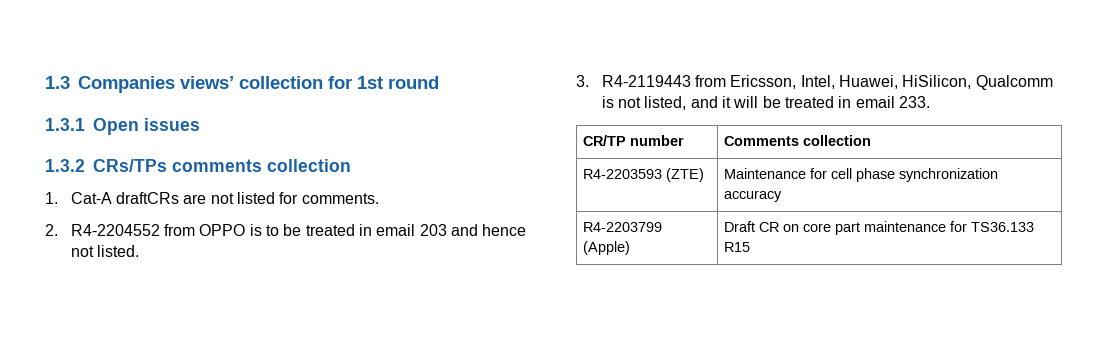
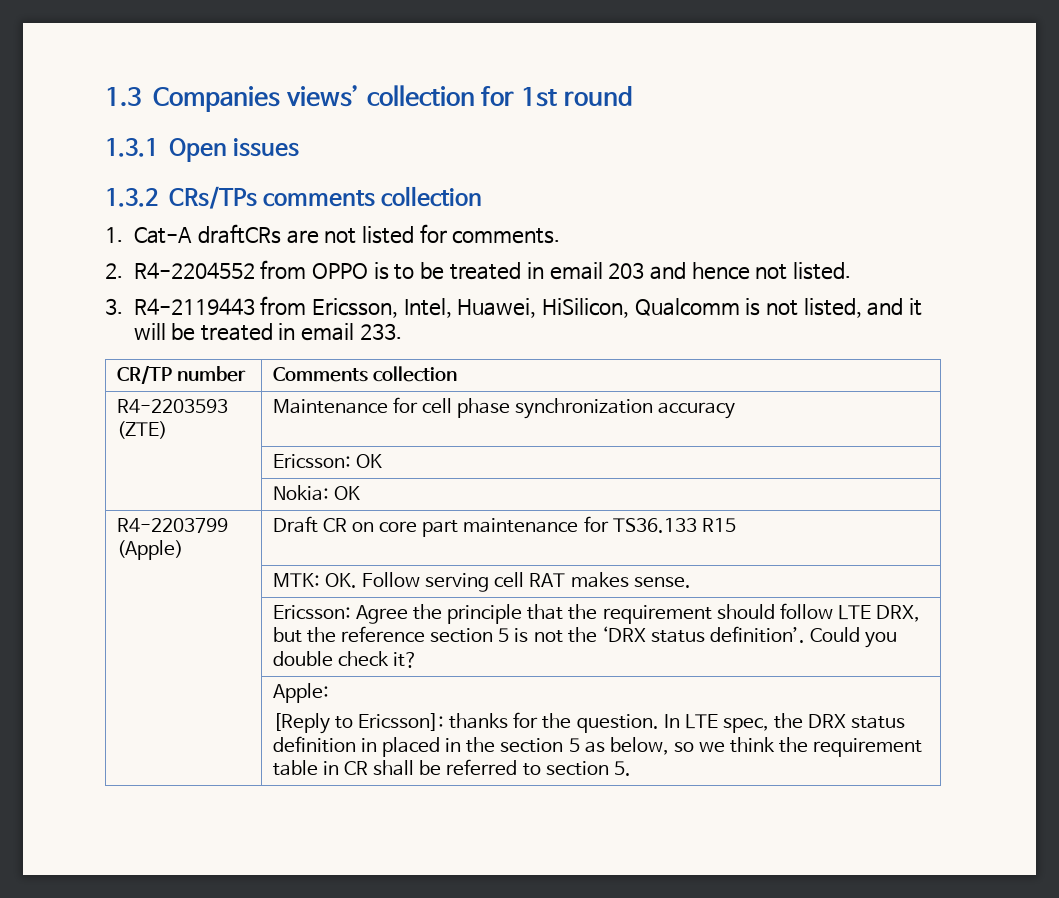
+ | Ericsson: OK
+ | Nokia: OK
+ | MTK: OK. Follow serving cell RAT makes sense.
+ | Ericsson: Agree the principle that the requirement should follow LTE DRX, but the reference section 5 is not the ‘DRX status definition’. Could you double check it?
+ | Apple:
+ [Reply to Ericsson]: thanks for the question. In LTE spec, the DRX status definition in placed in the section 5 as below, so we think the requirement table in CR shall be referred to section 5.

